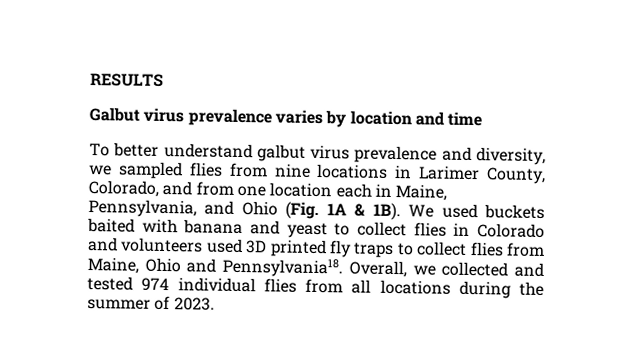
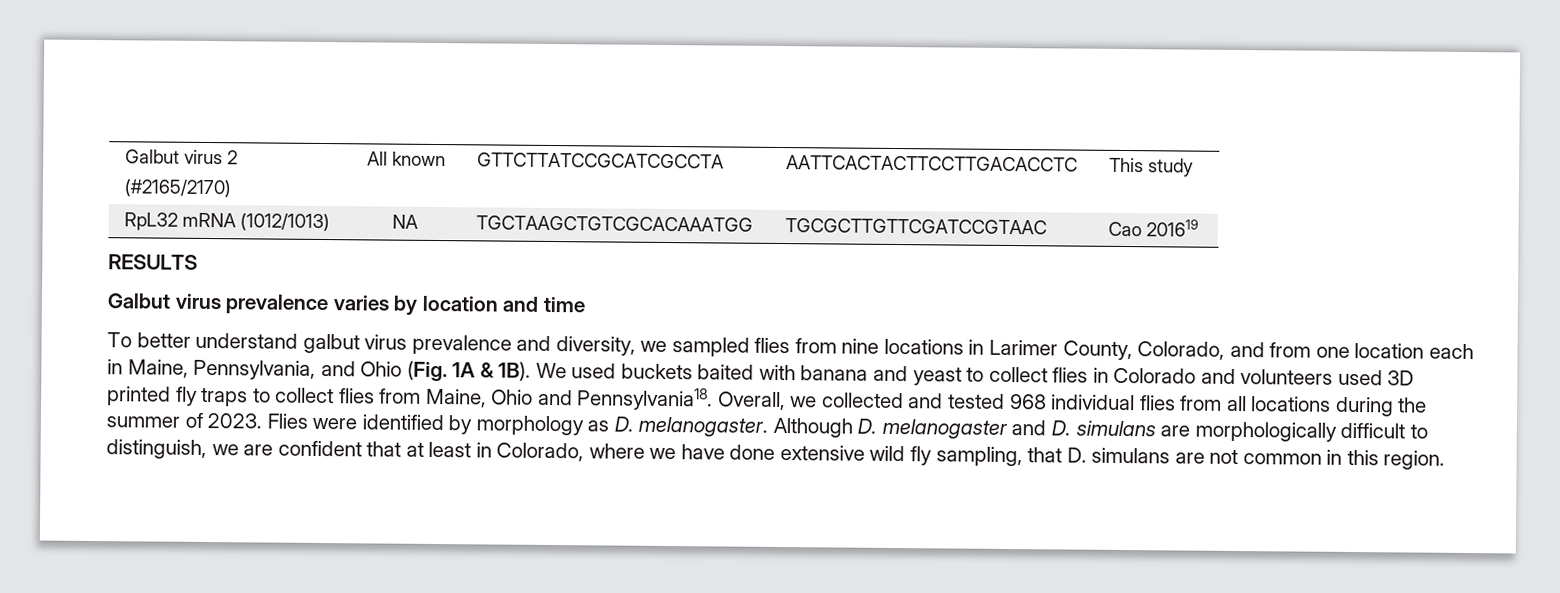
+ Galbut virus 2
+ (#2165/2170) | All known | GTTCTTATCCGCATCGCCTA | AATTCACTACTTCCTTGACACCTC | This study
+ RpL32 mRNA (1012/1013) | NA | TGCTAAGCTGTCGCACAAATGG | TGCGCTTGTTCGATCCGTAAC | Cao 201619
- Overall, we collected and tested 974 individual flies from all locations during the summer of 2023.
+ Overall, we collected and tested 968 individual flies from all locations during the summer of 2023.
+ Flies were identified by morphology as D. melanogaster. Although D. melanogaster and D. simulans are morphologically difficult to distinguish, we are confident that at least in Colorado, where we have done extensive wild fly sampling, that D. simulans are not common in this region.

